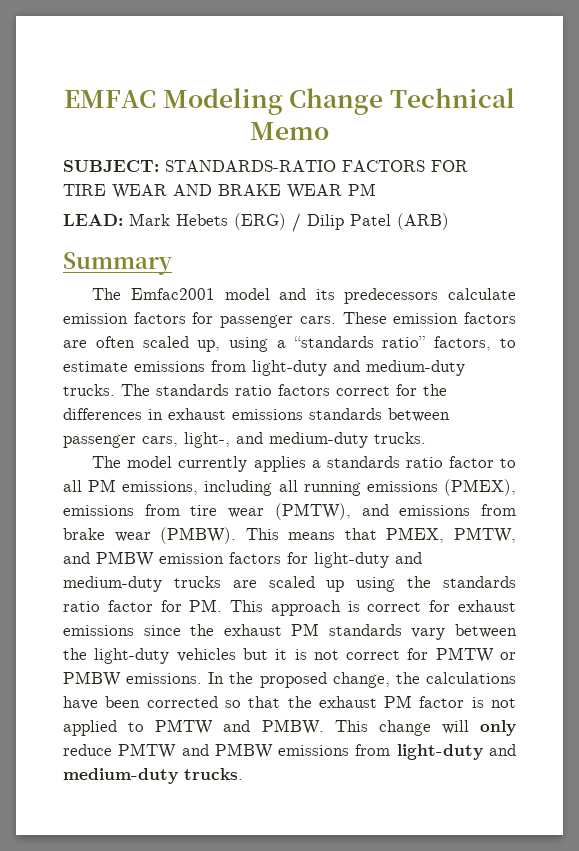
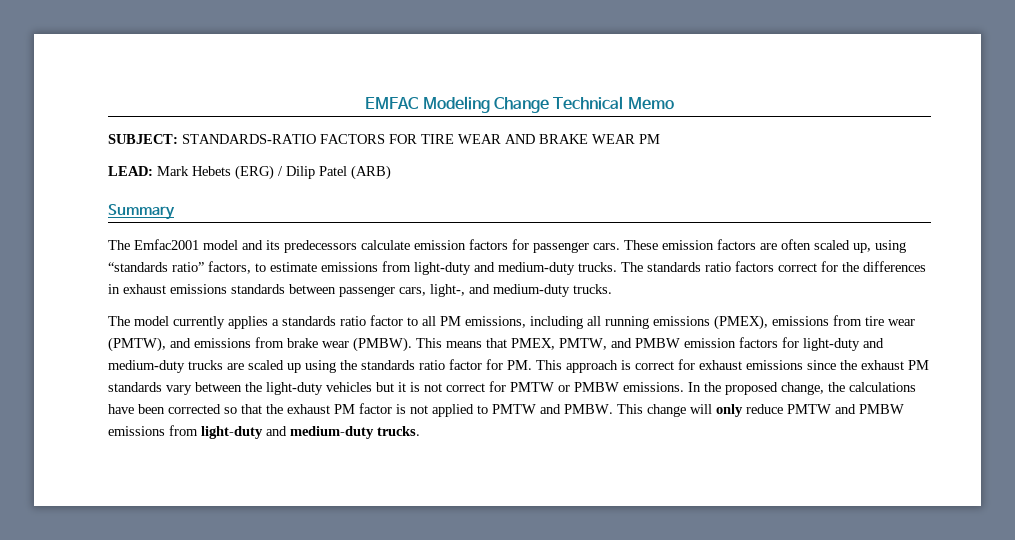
- These emission factors are often scaled up, using a “standards ratio” factors, to estimate emissions from light-duty and medium-duty trucks.
+ These emission factors are often scaled up, using “standards ratio” factors, to estimate emissions from light-duty and medium-duty trucks.

